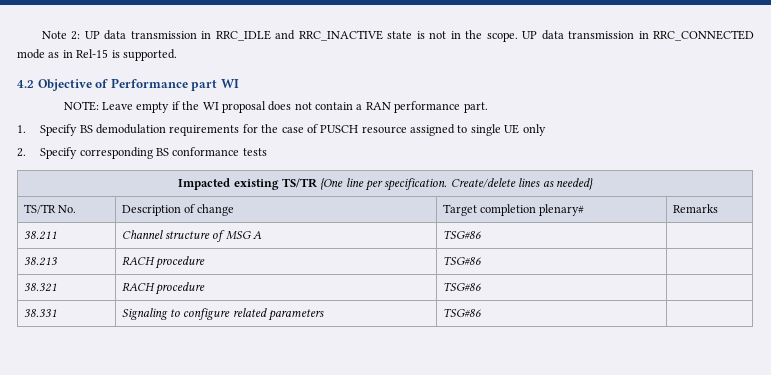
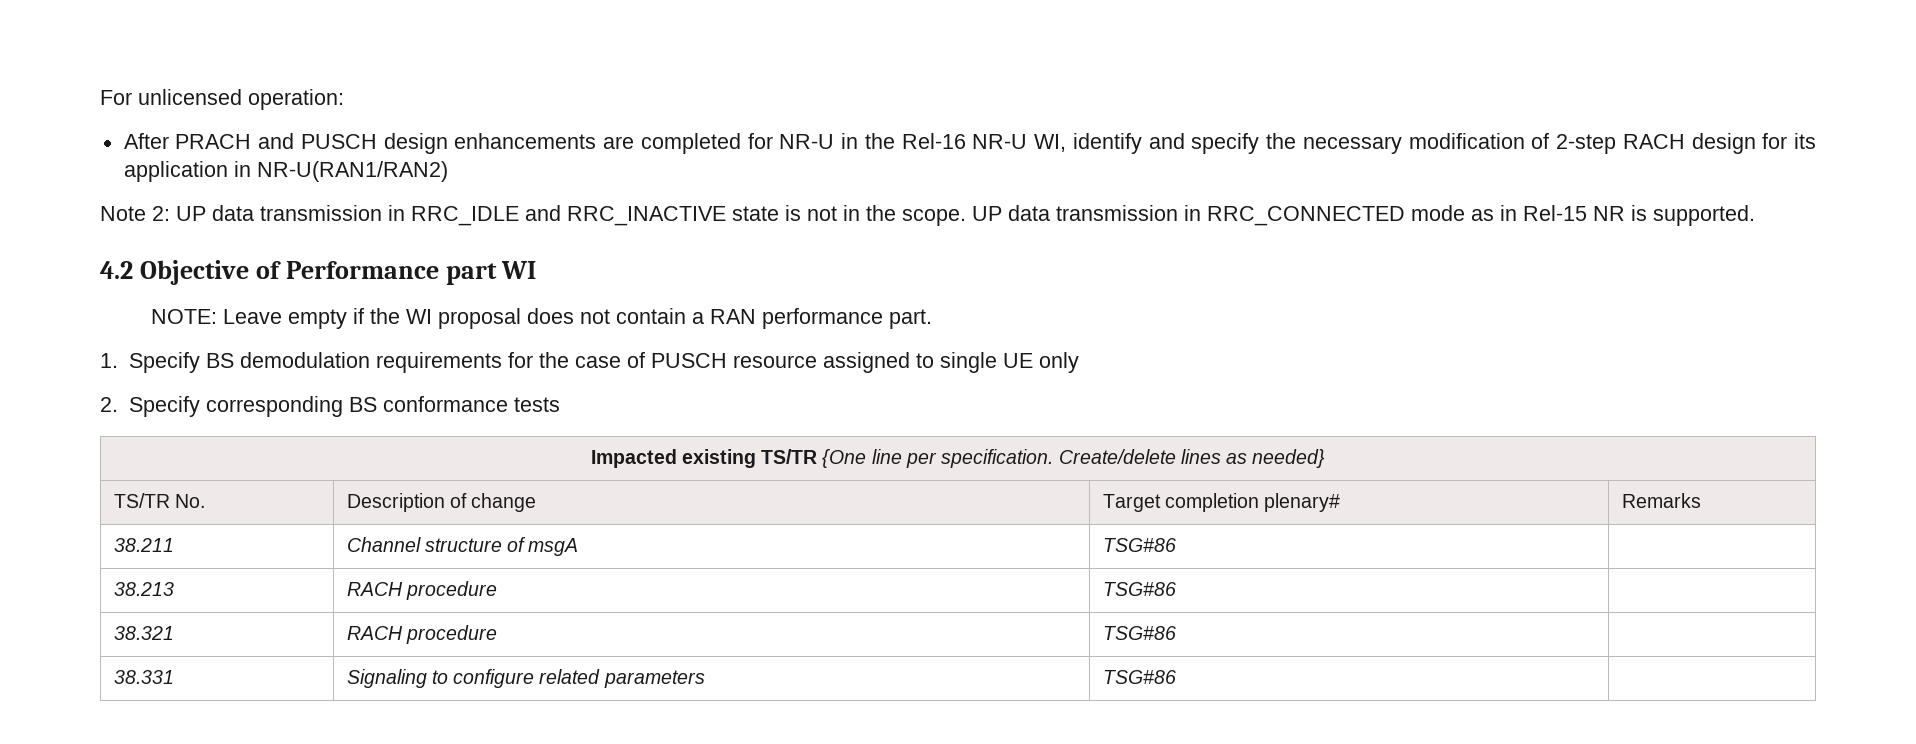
+ For unlicensed operation:
+ After PRACH and PUSCH design enhancements are completed for NR-U in the Rel-16 NR-U WI, identify and specify the necessary modification of 2-step RACH design for its application in NR-U(RAN1/RAN2)
- UP data transmission in RRC_CONNECTED mode as in Rel-15 is supported.
+ UP data transmission in RRC_CONNECTED mode as in Rel-15 NR is supported.
- 38.211 | Channel structure of MSG A | TSG#86 |
+ 38.211 | Channel structure of msgA | TSG#86 |

